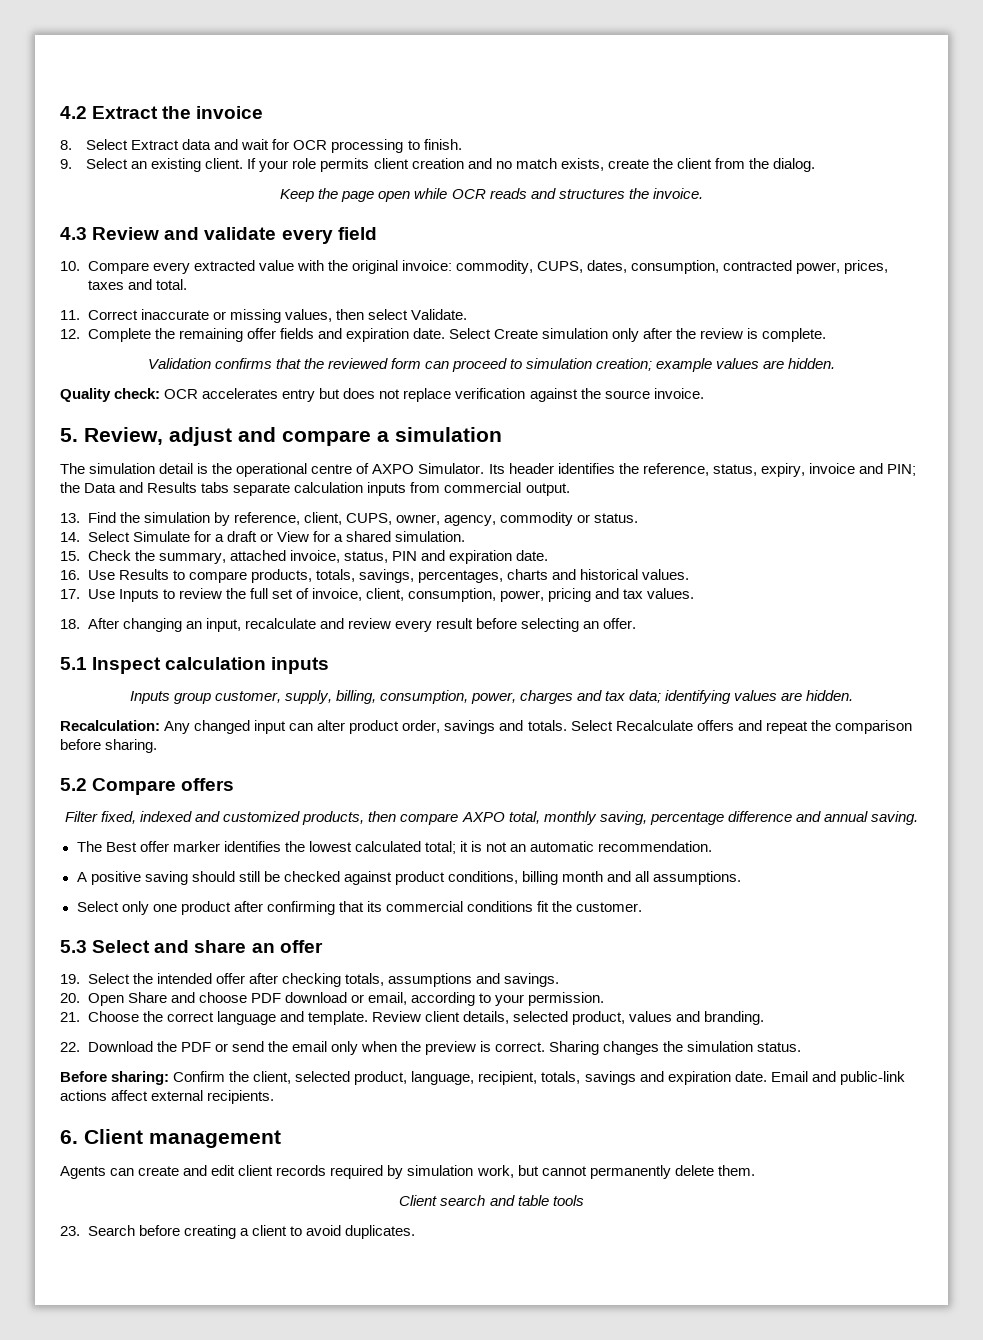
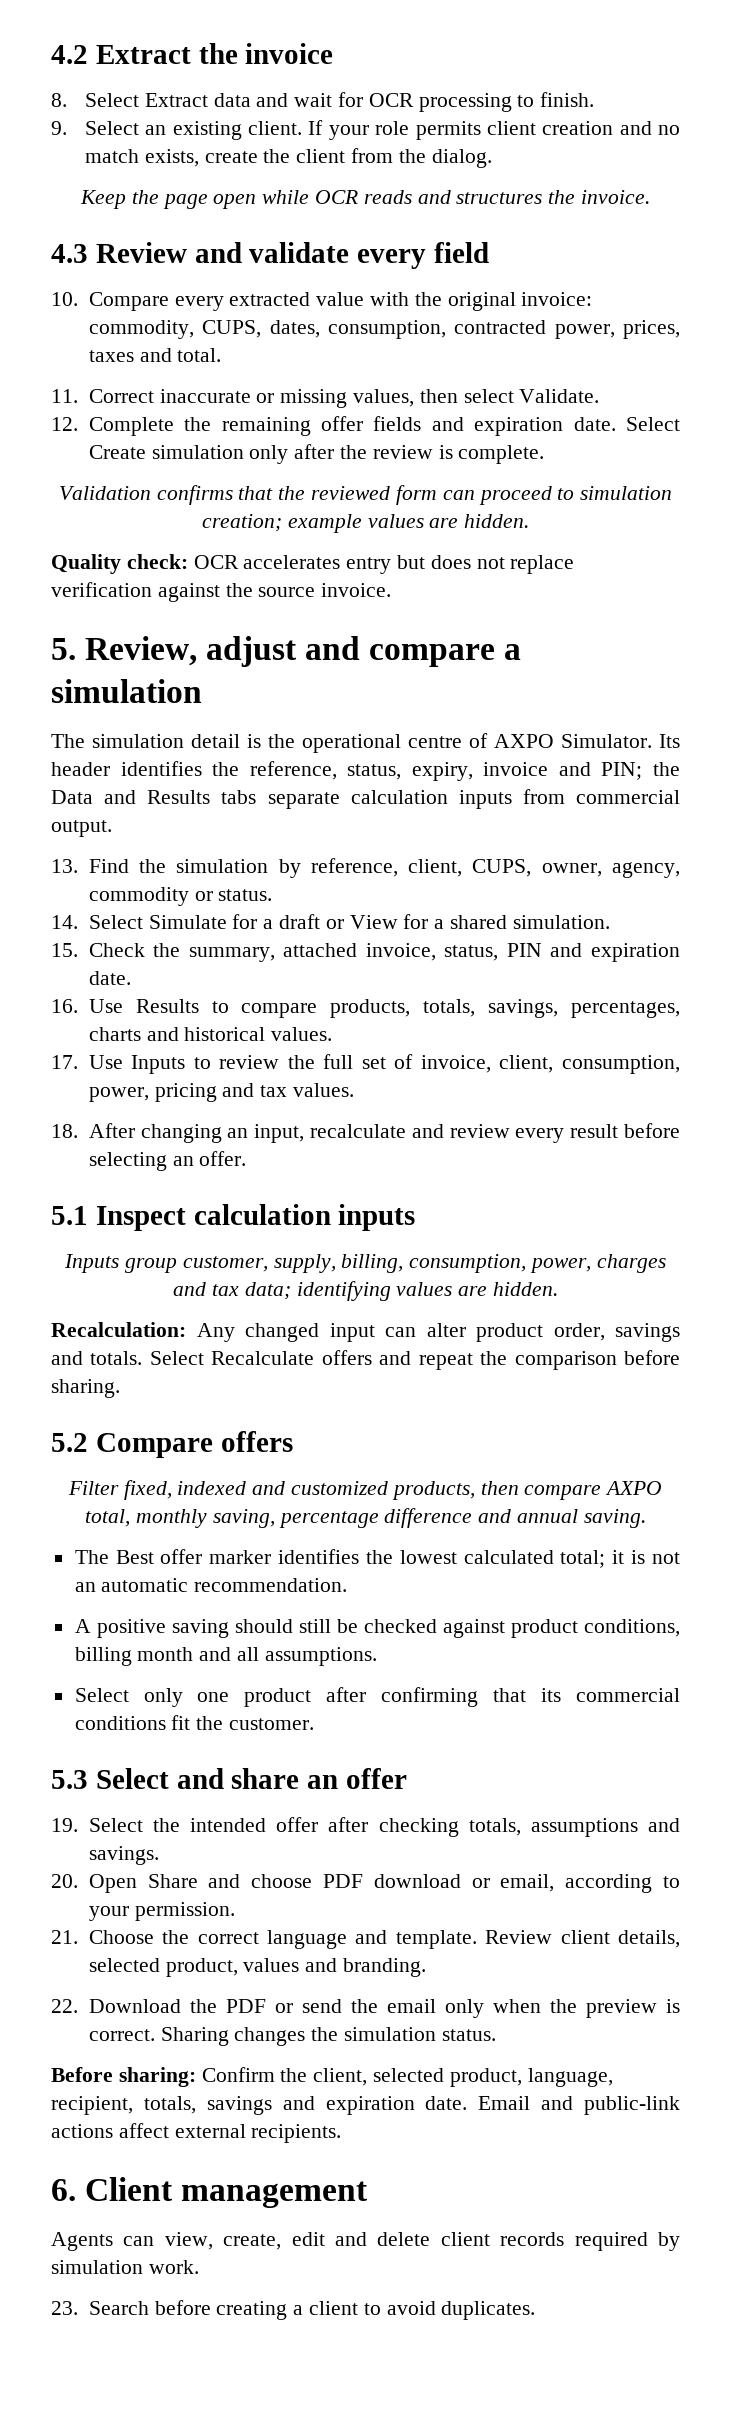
- Agents can create and edit client records required by simulation work, but cannot permanently delete them.
- Client search and table tools
+ Agents can view, create, edit and delete client records required by simulation work.

